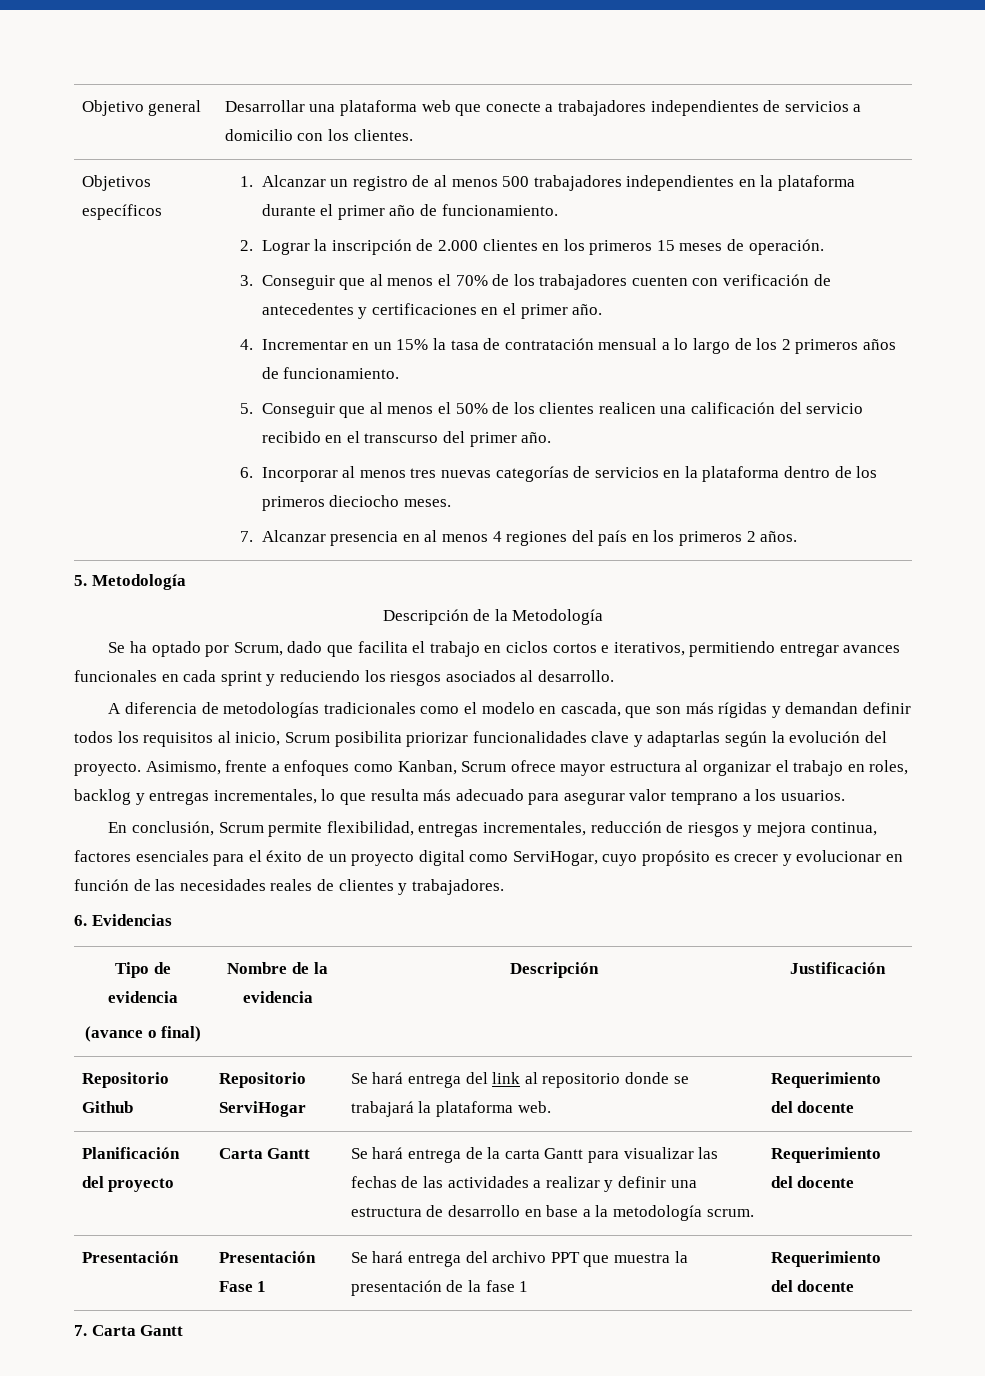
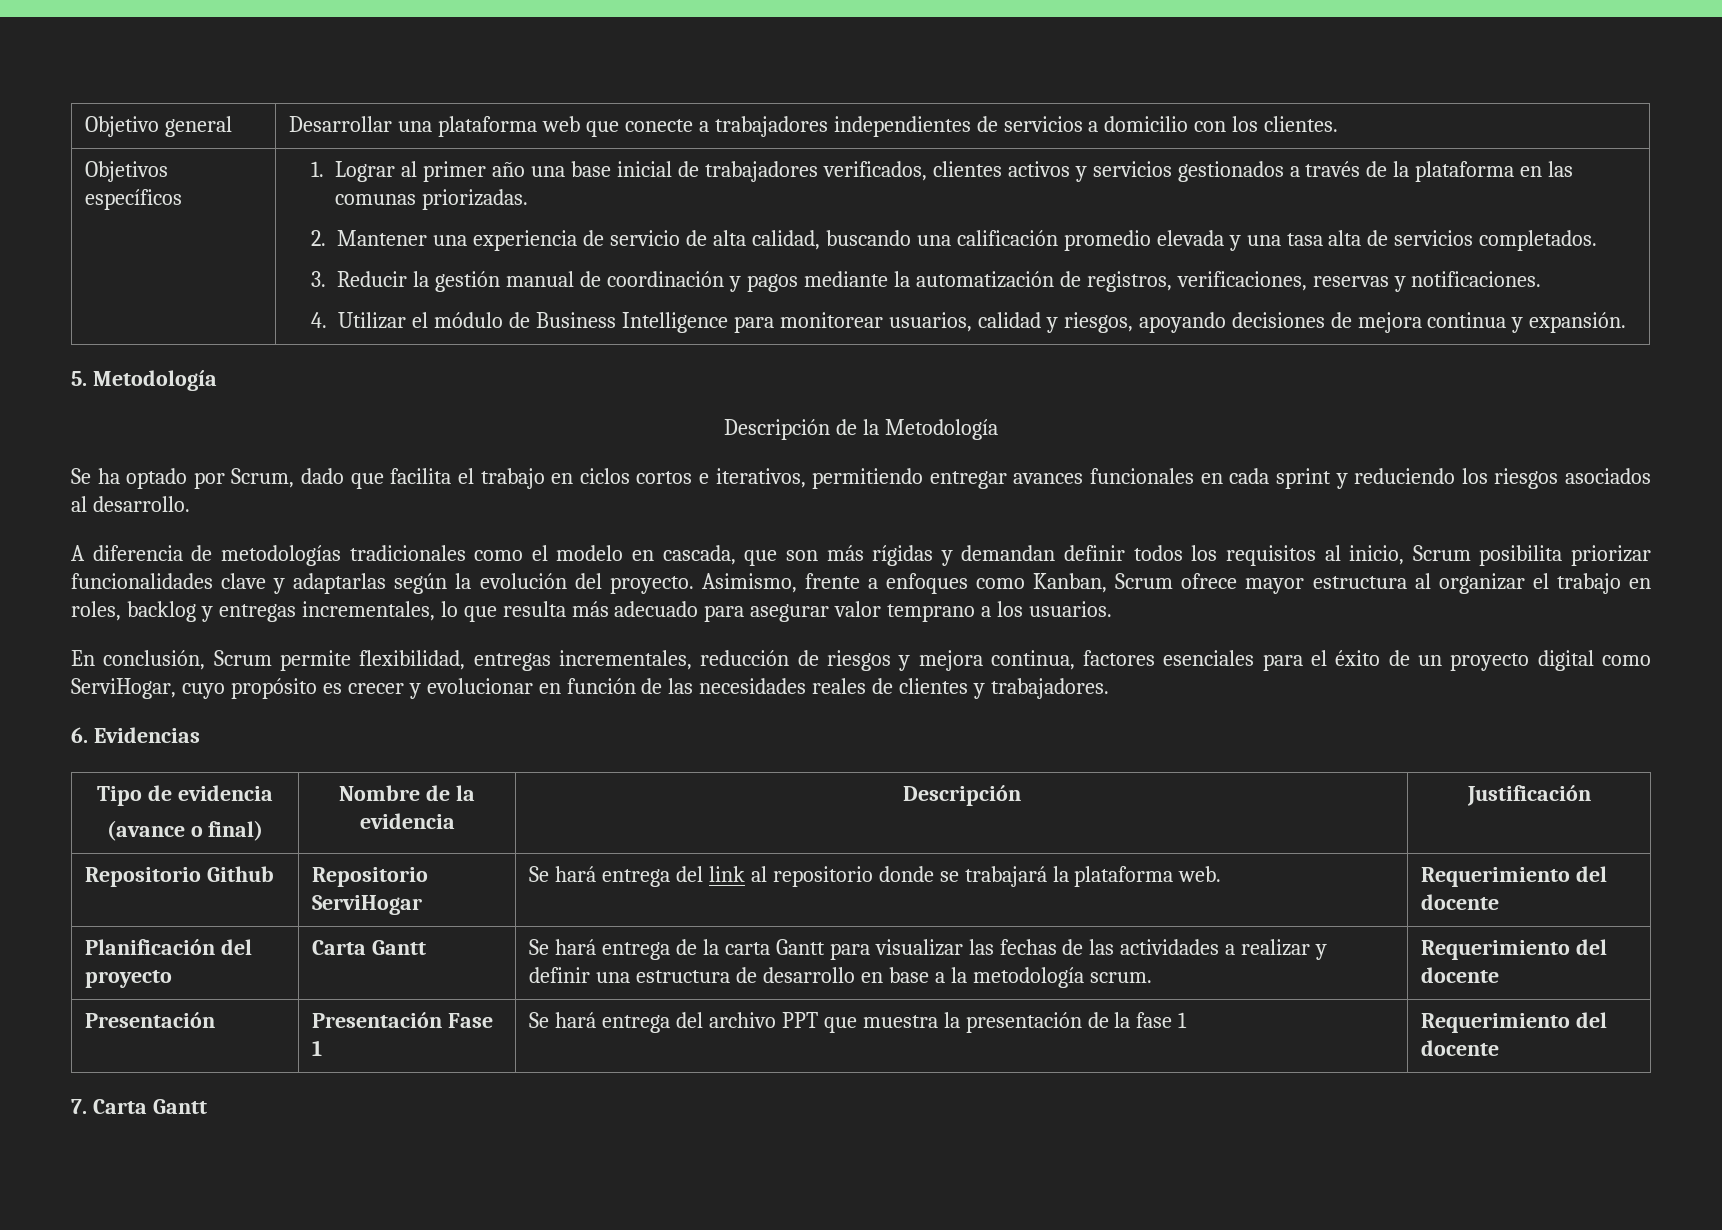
- 1. Alcanzar un registro de al menos 500 trabajadores independientes en la plataforma durante el primer año de funcionamiento.
- 2. Lograr la inscripción de 2.000 clientes en los primeros 15 meses de operación.
- 3. Conseguir que al menos el 70% de los trabajadores cuenten con verificación de antecedentes y certificaciones en el primer año.
- 4. Incrementar en un 15% la tasa de contratación mensual a lo largo de los 2 primeros años de funcionamiento.
- 5. Conseguir que al menos el 50% de los clientes realicen una calificación del servicio recibido en el transcurso del primer año.
- 6. Incorporar al menos tres nuevas categorías de servicios en la plataforma dentro de los primeros dieciocho meses.
- 7. Alcanzar presencia en al menos 4 regiones del país en los primeros 2 años.
+ 1. Lograr al primer año una base inicial de trabajadores verificados, clientes activos y servicios gestionados a través de la plataforma en las comunas priorizadas.
+ 2. Mantener una experiencia de servicio de alta calidad, buscando una calificación promedio elevada y una tasa alta de servicios completados.
+ 3. Reducir la gestión manual de coordinación y pagos mediante la automatización de registros, verificaciones, reservas y notificaciones.
+ 4. Utilizar el módulo de Business Intelligence para monitorear usuarios, calidad y riesgos, apoyando decisiones de mejora continua y expansión.

